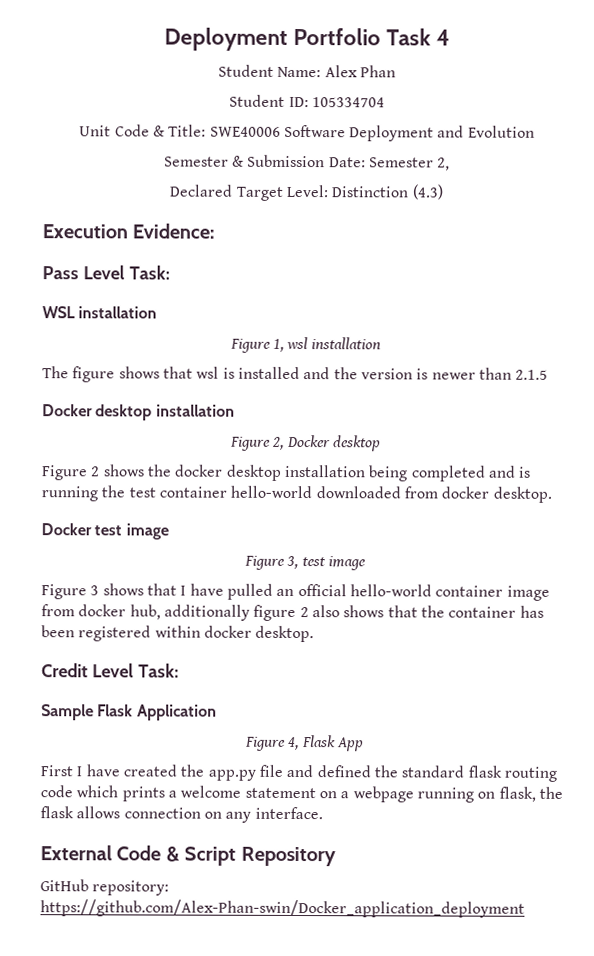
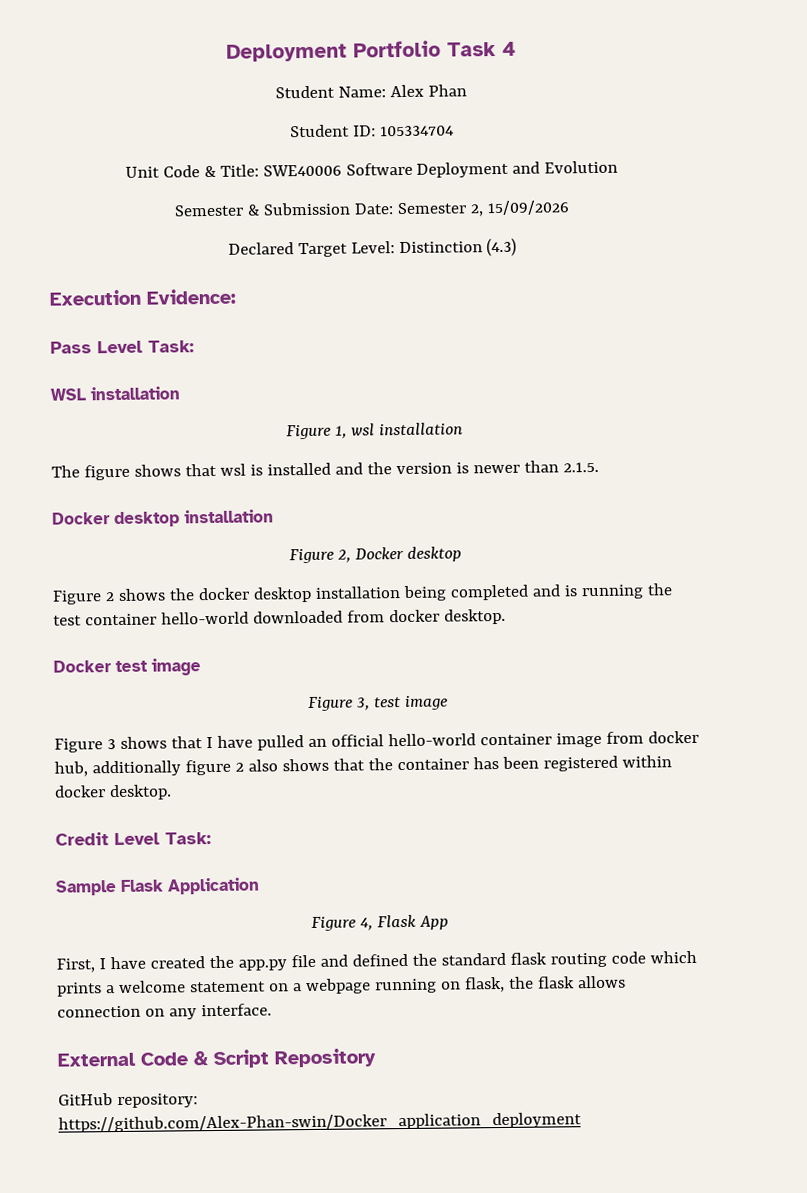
- Semester & Submission Date: Semester 2,
+ Semester & Submission Date: Semester 2, 15/09/2026
- The figure shows that wsl is installed and the version is newer than 2.1.5
+ The figure shows that wsl is installed and the version is newer than 2.1.5.
- First I have created the app.py file and defined the standard flask routing code which prints a welcome statement on a webpage running on flask, the flask allows connection on any interface.
+ First, I have created the app.py file and defined the standard flask routing code which prints a welcome statement on a webpage running on flask, the flask allows connection on any interface.

